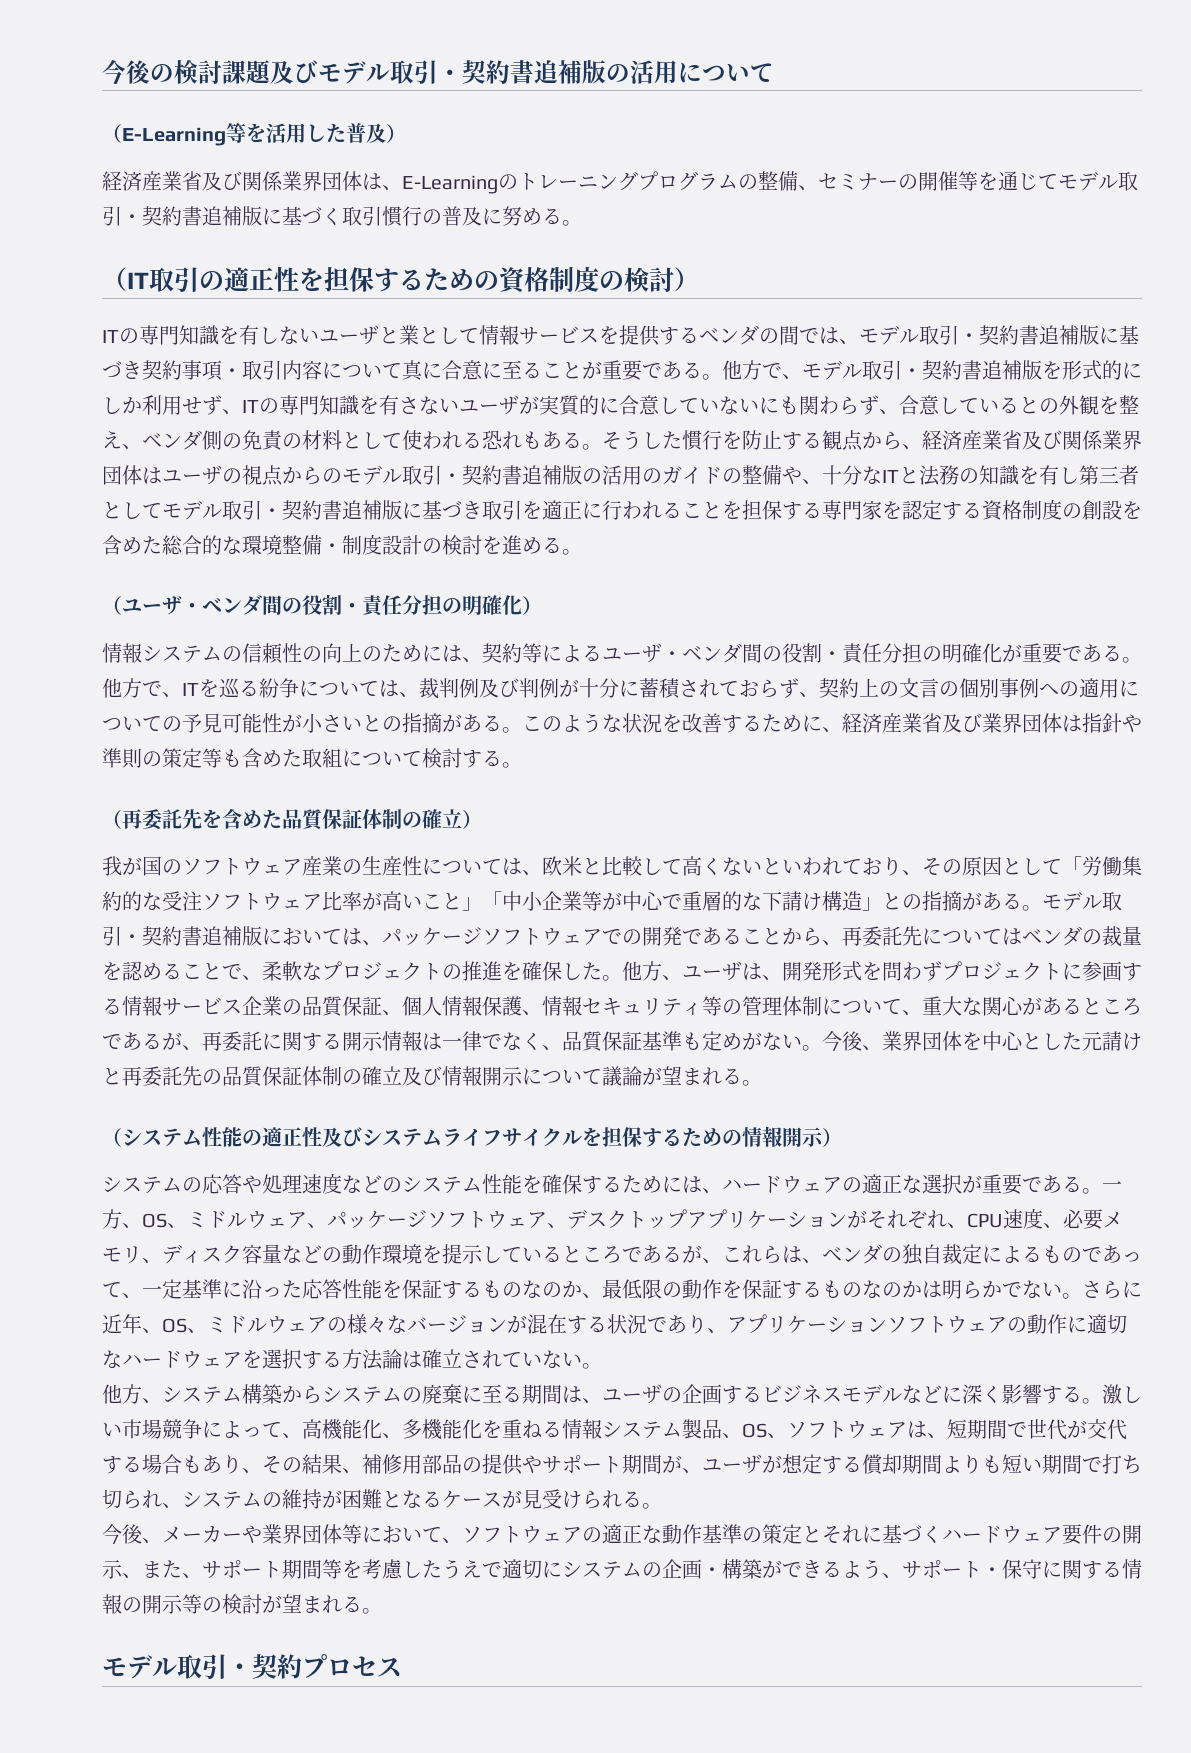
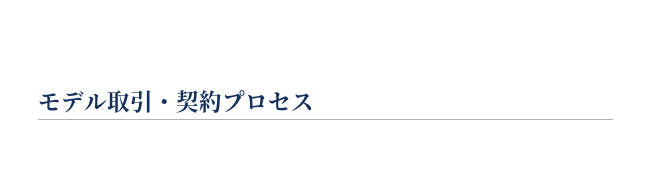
- 今後の検討課題及びモデル取引・契約書追補版の活用について
- （E-Learning等を活用した普及）
- 経済産業省及び関係業界団体は、E-Learningのトレーニングプログラムの整備、セミナーの開催等を通じてモデル取引・契約書追補版に基づく取引慣行の普及に努める。
- （IT取引の適正性を担保するための資格制度の検討）
- ITの専門知識を有しないユーザと業として情報サービスを提供するベンダの間では、モデル取引・契約書追補版に基づき契約事項・取引内容について真に合意に至ることが重要である。他方で、モデル取引・契約書追補版を形式的にしか利用せず、ITの専門知識を有さないユーザが実質的に合意していないにも関わらず、合意しているとの外観を整え、ベンダ側の免責の材料として使われる恐れもある。そうした慣行を防止する観点から、経済産業省及び関係業界団体はユーザの視点からのモデル取引・契約書追補版の活用のガイドの整備や、十分なITと法務の知識を有し第三者としてモデル取引・契約書追補版に基づき取引を適正に行われることを担保する専門家を認定する資格制度の創設を含めた総合的な環境整備・制度設計の検討を進める。
- （ユーザ・ベンダ間の役割・責任分担の明確化）
- 情報システムの信頼性の向上のためには、契約等によるユーザ・ベンダ間の役割・責任分担の明確化が重要である。他方で、ITを巡る紛争については、裁判例及び判例が十分に蓄積されておらず、契約上の文言の個別事例への適用についての予見可能性が小さいとの指摘がある。このような状況を改善するために、経済産業省及び業界団体は指針や準則の策定等も含めた取組について検討する。
- （再委託先を含めた品質保証体制の確立）
- 我が国のソフトウェア産業の生産性については、欧米と比較して高くないといわれており、その原因として「労働集約的な受注ソフトウェア比率が高いこと」「中小企業等が中心で重層的な下請け構造」との指摘がある。モデル取引・契約書追補版においては、パッケージソフトウェアでの開発であることから、再委託先についてはベンダの裁量を認めることで、柔軟なプロジェクトの推進を確保した。他方、ユーザは、開発形式を問わずプロジェクトに参画する情報サービス企業の品質保証、個人情報保護、情報セキュリティ等の管理体制について、重大な関心があるところであるが、再委託に関する開示情報は一律でなく、品質保証基準も定めがない。今後、業界団体を中心とした元請けと再委託先の品質保証体制の確立及び情報開示について議論が望まれる。
- （システム性能の適正性及びシステムライフサイクルを担保するための情報開示）
- システムの応答や処理速度などのシステム性能を確保するためには、ハードウェアの適正な選択が重要である。一方、OS、ミドルウェア、パッケージソフトウェア、デスクトップアプリケーションがそれぞれ、CPU速度、必要メモリ、ディスク容量などの動作環境を提示しているところであるが、これらは、ベンダの独自裁定によるものであって、一定基準に沿った応答性能を保証するものなのか、最低限の動作を保証するものなのかは明らかでない。さらに近年、OS、ミドルウェアの様々なバージョンが混在する状況であり、アプリケーションソフトウェアの動作に適切なハードウェアを選択する方法論は確立されていない。
- 他方、システム構築からシステムの廃棄に至る期間は、ユーザの企画するビジネスモデルなどに深く影響する。激しい市場競争によって、高機能化、多機能化を重ねる情報システム製品、OS、ソフトウェアは、短期間で世代が交代する場合もあり、その結果、補修用部品の提供やサポート期間が、ユーザが想定する償却期間よりも短い期間で打ち切られ、システムの維持が困難となるケースが見受けられる。
- 今後、メーカーや業界団体等において、ソフトウェアの適正な動作基準の策定とそれに基づくハードウェア要件の開示、また、サポート期間等を考慮したうえで適切にシステムの企画・構築ができるよう、サポート・保守に関する情報の開示等の検討が望まれる。

